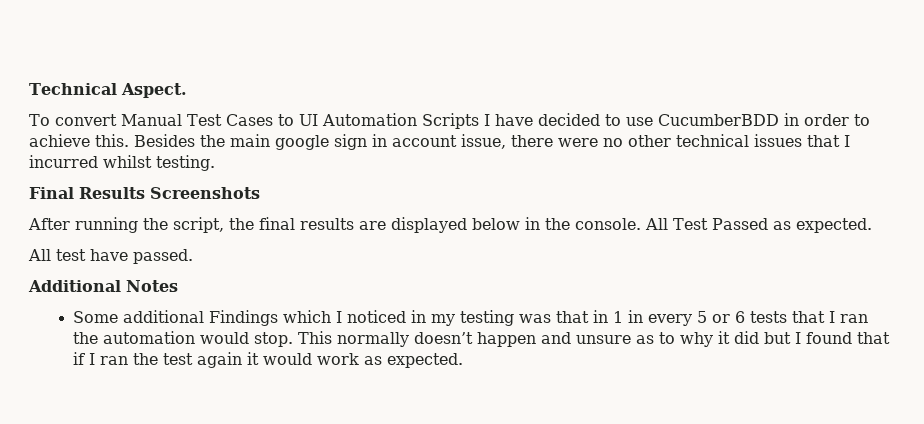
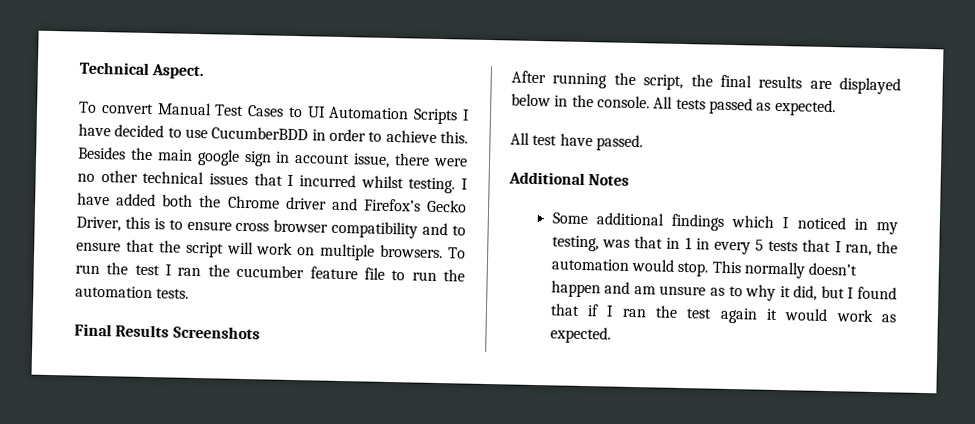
+ I have added both the Chrome driver and Firefox’s Gecko Driver, this is to ensure cross browser compatibility and to ensure that the script will work on multiple browsers. To run the test I ran the cucumber feature file to run the automation tests.
- All Test Passed as expected.
+ All tests passed as expected.
- Some additional Findings which I noticed in my testing was that in 1 in every 5 or 6 tests that I ran the automation would stop.
+ Some additional findings which I noticed in my testing, was that in 1 in every 5 tests that I ran, the automation would stop.
- This normally doesn’t happen and unsure as to why it did but I found that if I ran the test again it would work as expected.
+ This normally doesn’t happen and am unsure as to why it did, but I found that if I ran the test again it would work as expected.

